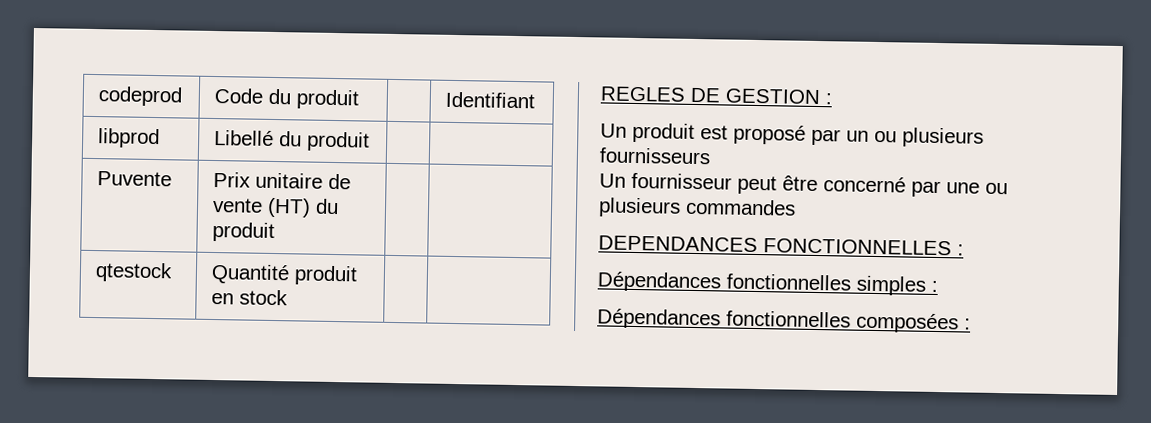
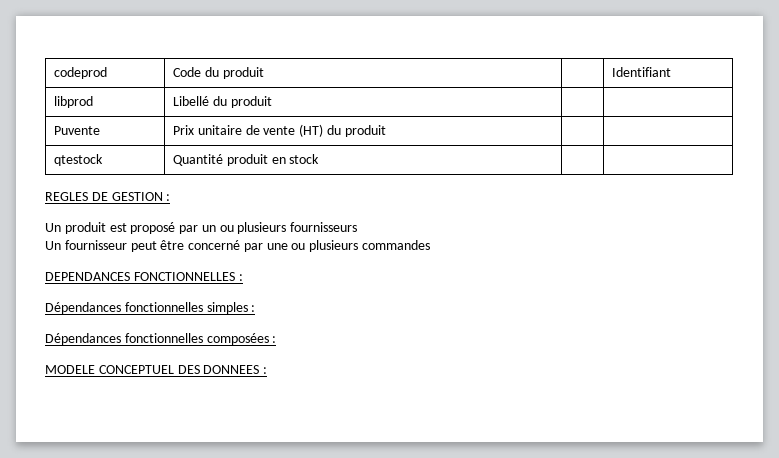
+ MODELE CONCEPTUEL DES DONNEES :

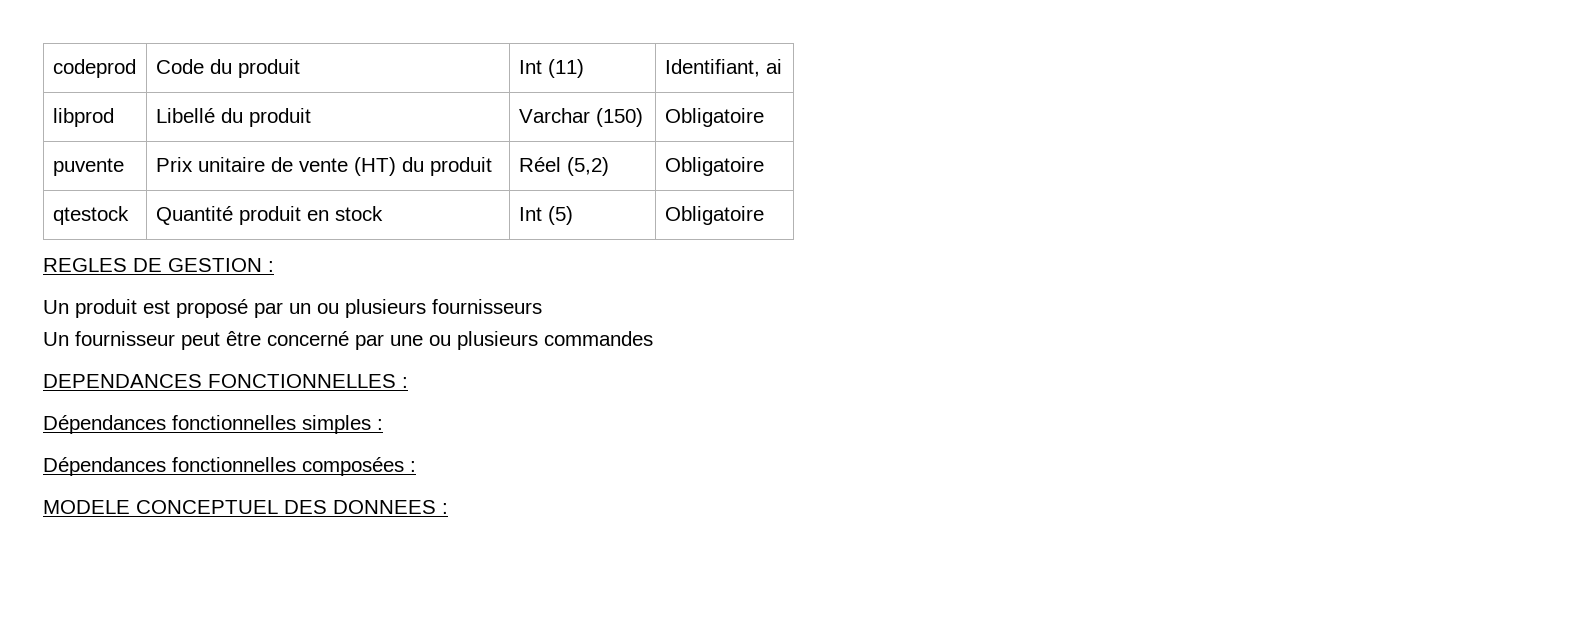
- codeprod | Code du produit | | Identifiant
+ codeprod | Code du produit | Int (11) | Identifiant, ai
- libprod | Libellé du produit | |
- Puvente | Prix unitaire de vente (HT) du produit | |
+ libprod | Libellé du produit | Varchar (150) | Obligatoire
+ puvente | Prix unitaire de vente (HT) du produit | Réel (5,2) | Obligatoire
- qtestock | Quantité produit en stock | |
+ qtestock | Quantité produit en stock | Int (5) | Obligatoire

